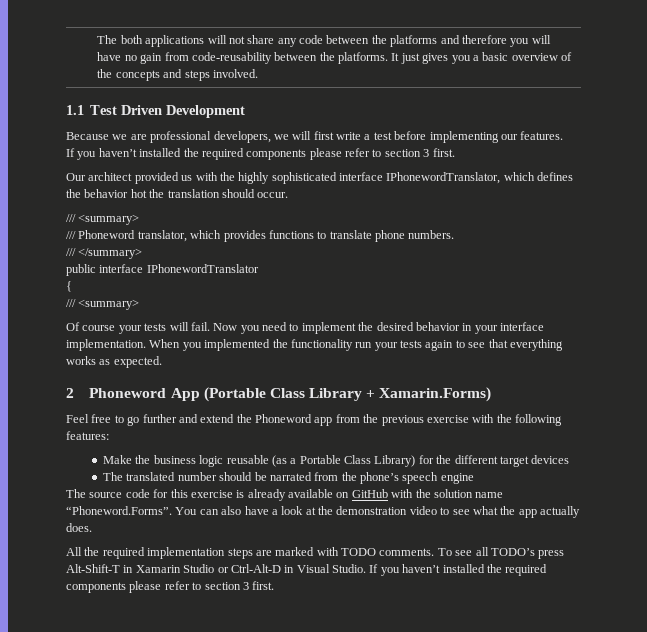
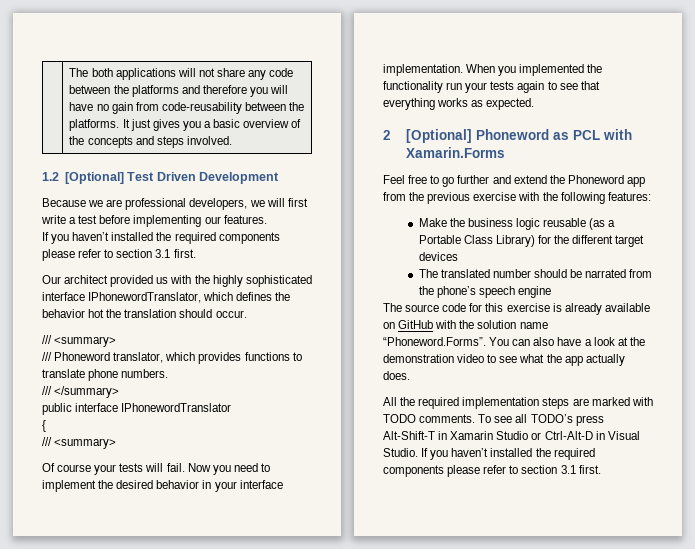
- 1.1 Test Driven Development
+ 1.2 [Optional] Test Driven Development
  Because we are professional developers, we will first write a test before implementing our features.
- If you haven’t installed the required components please refer to section 3 first.
+ If you haven’t installed the required components please refer to section 3.1 first.
- 2 Phoneword App (Portable Class Library + Xamarin.Forms)
+ 2 [Optional] Phoneword as PCL with Xamarin.Forms
- To see all TODO’s press Alt-Shift-T in Xamarin Studio or Ctrl-Alt-D in Visual Studio. If you haven’t installed the required components please refer to section 3 first.
+ To see all TODO’s press Alt-Shift-T in Xamarin Studio or Ctrl-Alt-D in Visual Studio. If you haven’t installed the required components please refer to section 3.1 first.

